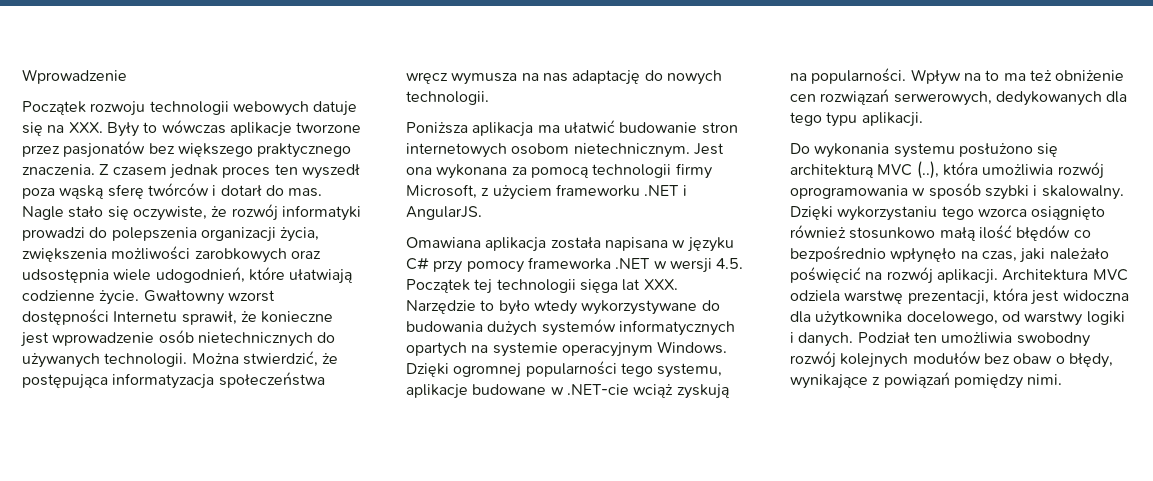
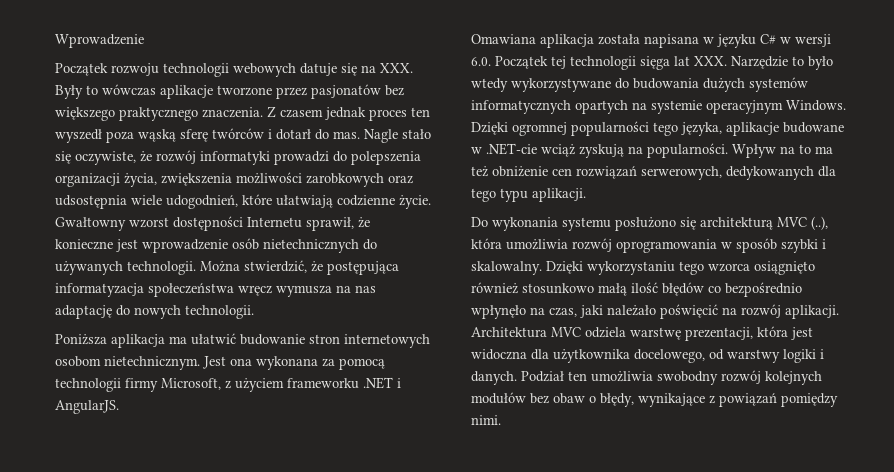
- Omawiana aplikacja została napisana w języku C# przy pomocy frameworka .NET w wersji 4.5. Początek tej technologii sięga lat XXX. Narzędzie to było wtedy wykorzystywane do budowania dużych systemów informatycznych opartych na systemie operacyjnym Windows.
+ Omawiana aplikacja została napisana w języku C# w wersji 6.0. Początek tej technologii sięga lat XXX. Narzędzie to było wtedy wykorzystywane do budowania dużych systemów informatycznych opartych na systemie operacyjnym Windows.
- Dzięki ogromnej popularności tego systemu, aplikacje budowane w .NET-cie wciąż zyskują na popularności.
+ Dzięki ogromnej popularności tego języka, aplikacje budowane w .NET-cie wciąż zyskują na popularności.

